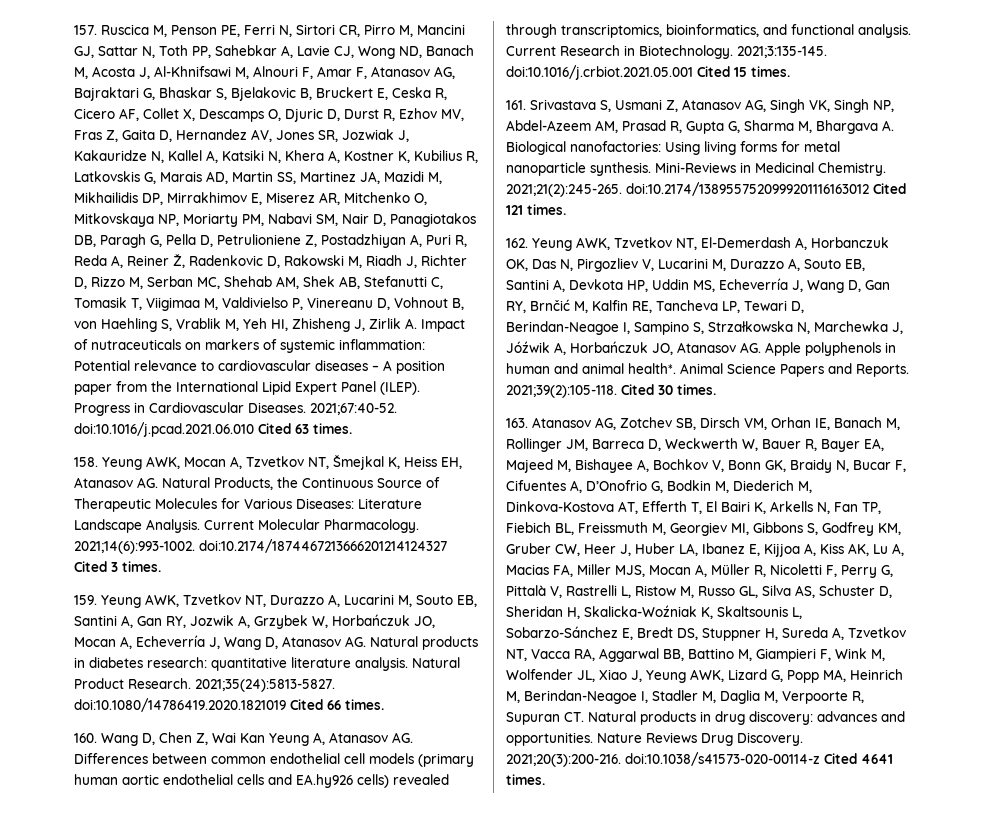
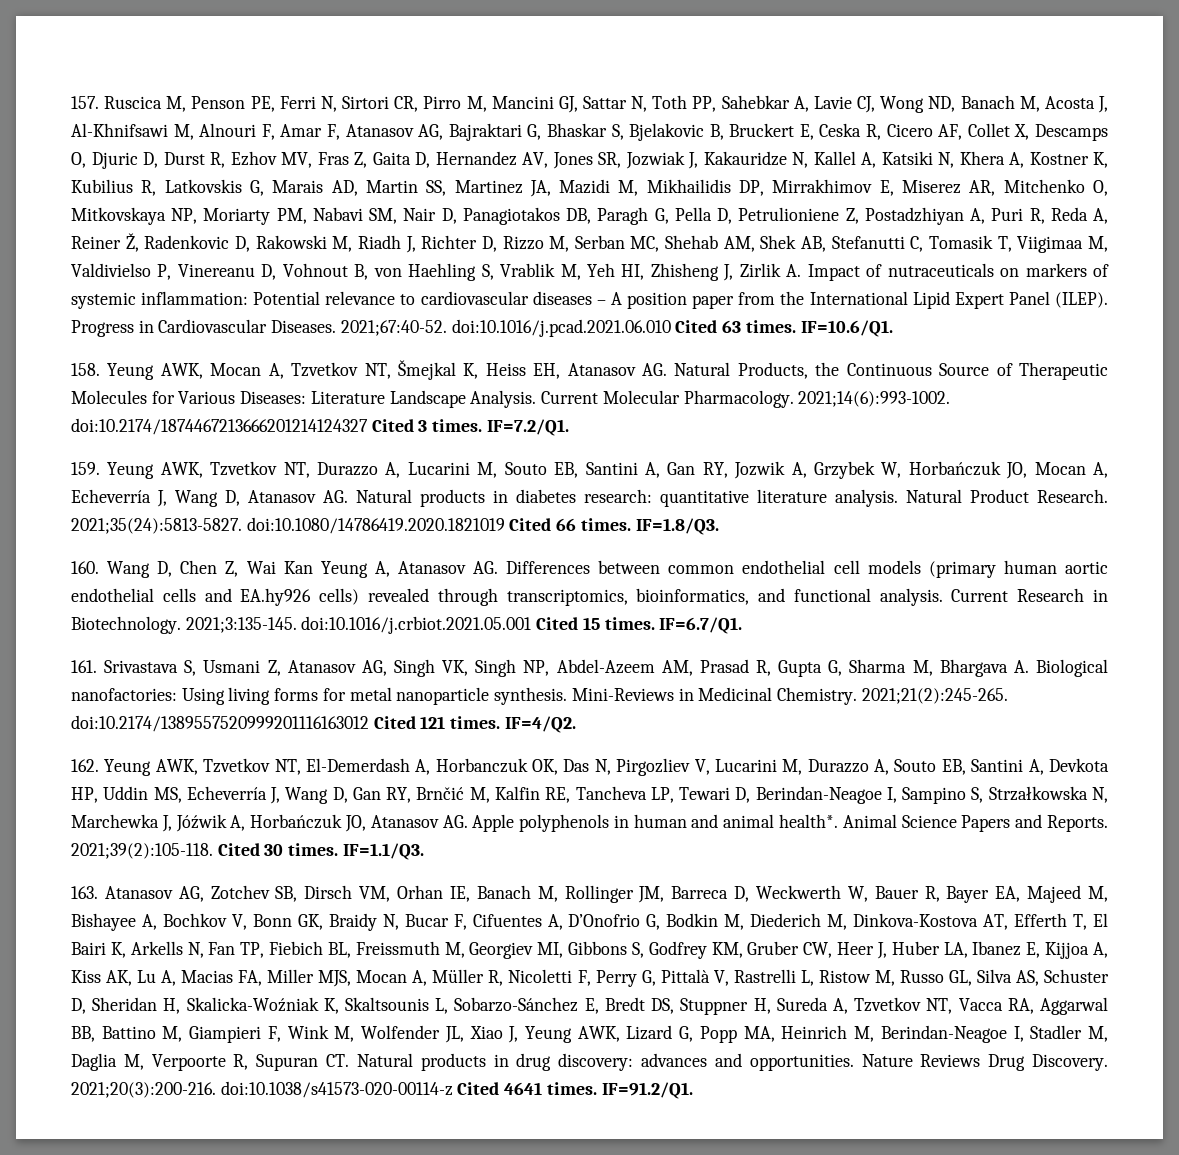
+ IF=10.6/Q1.
+ IF=7.2/Q1.
+ IF=1.8/Q3.
+ IF=6.7/Q1.
+ IF=4/Q2.
+ IF=1.1/Q3.
+ IF=91.2/Q1.

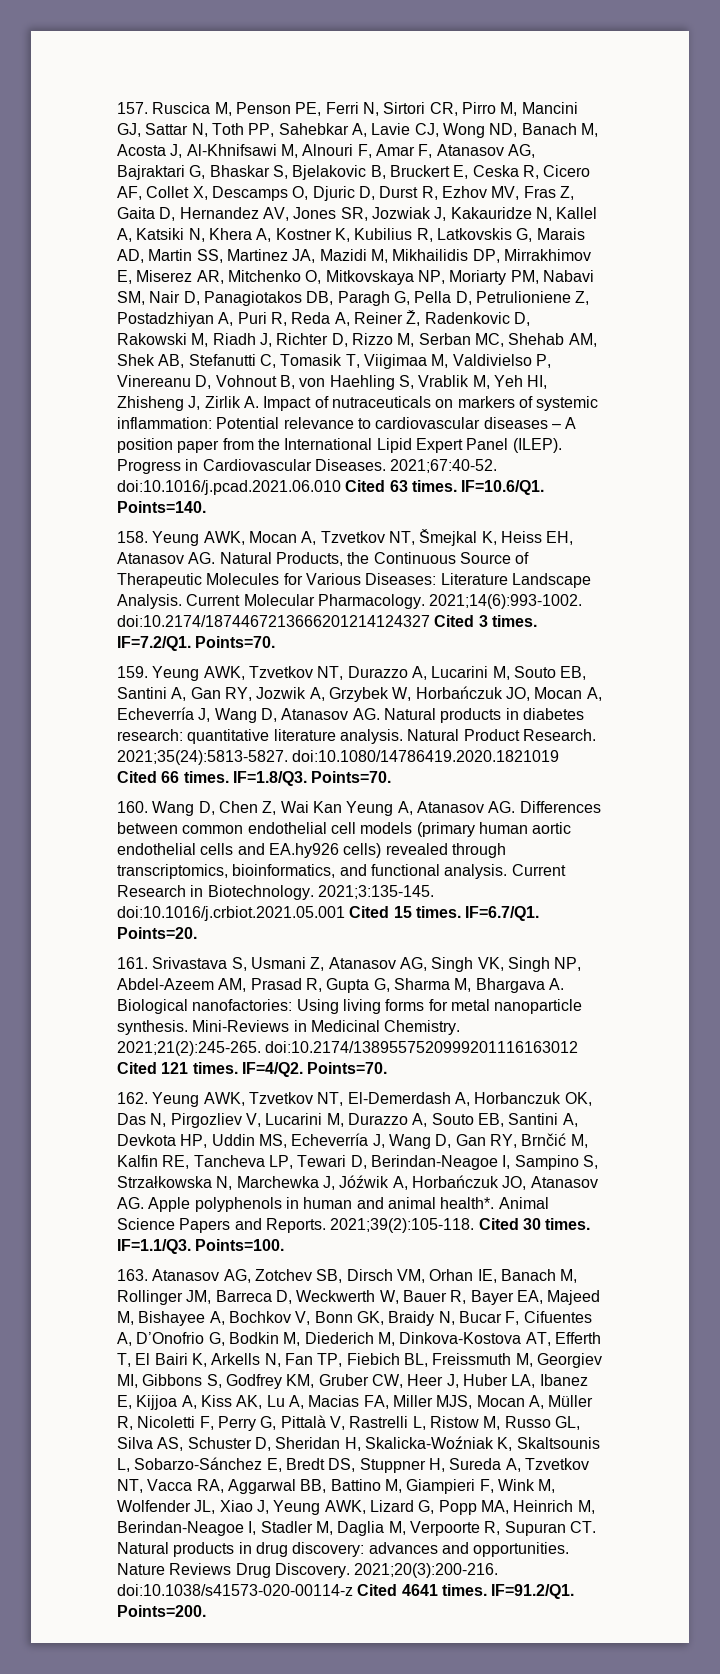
- IF=10.6/Q1.
+ IF=10.6/Q1. Points=140.
- IF=7.2/Q1.
+ IF=7.2/Q1. Points=70.
- IF=1.8/Q3.
+ IF=1.8/Q3. Points=70.
- IF=6.7/Q1.
+ IF=6.7/Q1. Points=20.
- IF=4/Q2.
+ IF=4/Q2. Points=70.
- IF=1.1/Q3.
+ IF=1.1/Q3. Points=100.
- IF=91.2/Q1.
+ IF=91.2/Q1. Points=200.

